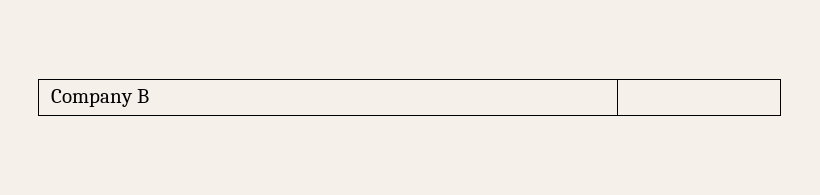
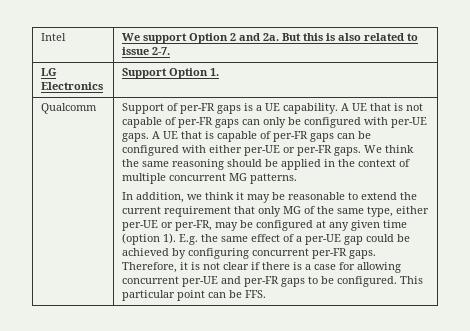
- Company B |
+ Intel | We support Option 2 and 2a. But this is also related to issue 2-7.
+ LG Electronics | Support Option 1.
+ Qualcomm | Support of per-FR gaps is a UE capability. A UE that is not capable of per-FR gaps can only be configured with per-UE gaps. A UE that is capable of per-FR gaps can be configured with either per-UE or per-FR gaps. We think the same reasoning should be applied in the context of multiple concurrent MG patterns.
+ In addition, we think it may be reasonable to extend the current requirement that only MG of the same type, either per-UE or per-FR, may be configured at any given time (option 1). E.g. the same effect of a per-UE gap could be achieved by configuring concurrent per-FR gaps. Therefore, it is not clear if there is a case for allowing concurrent per-UE and per-FR gaps to be configured. This particular point can be FFS.

